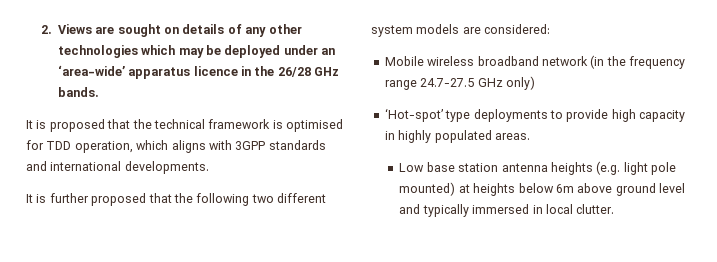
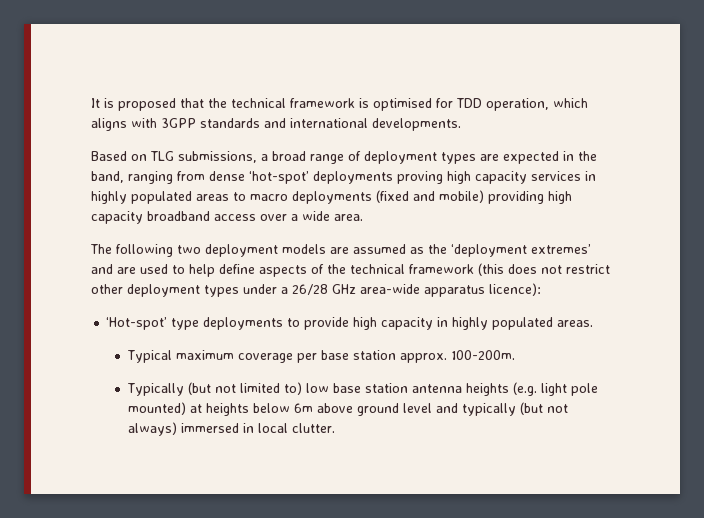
- 2. Views are sought on details of any other technologies which may be deployed under an ‘area-wide’ apparatus licence in the 26/28 GHz bands.
- It is further proposed that the following two different system models are considered:
- Mobile wireless broadband network (in the frequency range 24.7-27.5 GHz only)
+ Based on TLG submissions, a broad range of deployment types are expected in the band, ranging from dense ‘hot-spot’ deployments proving high capacity services in highly populated areas to macro deployments (fixed and mobile) providing high capacity broadband access over a wide area.
+ The following two deployment models are assumed as the ‘deployment extremes’ and are used to help define aspects of the technical framework (this does not restrict other deployment types under a 26/28 GHz area-wide apparatus licence):
- Low base station antenna heights (e.g. light pole mounted) at heights below 6m above ground level and typically immersed in local clutter.
+ Typical maximum coverage per base station approx. 100-200m.
+ Typically (but not limited to) low base station antenna heights (e.g. light pole mounted) at heights below 6m above ground level and typically (but not always) immersed in local clutter.

